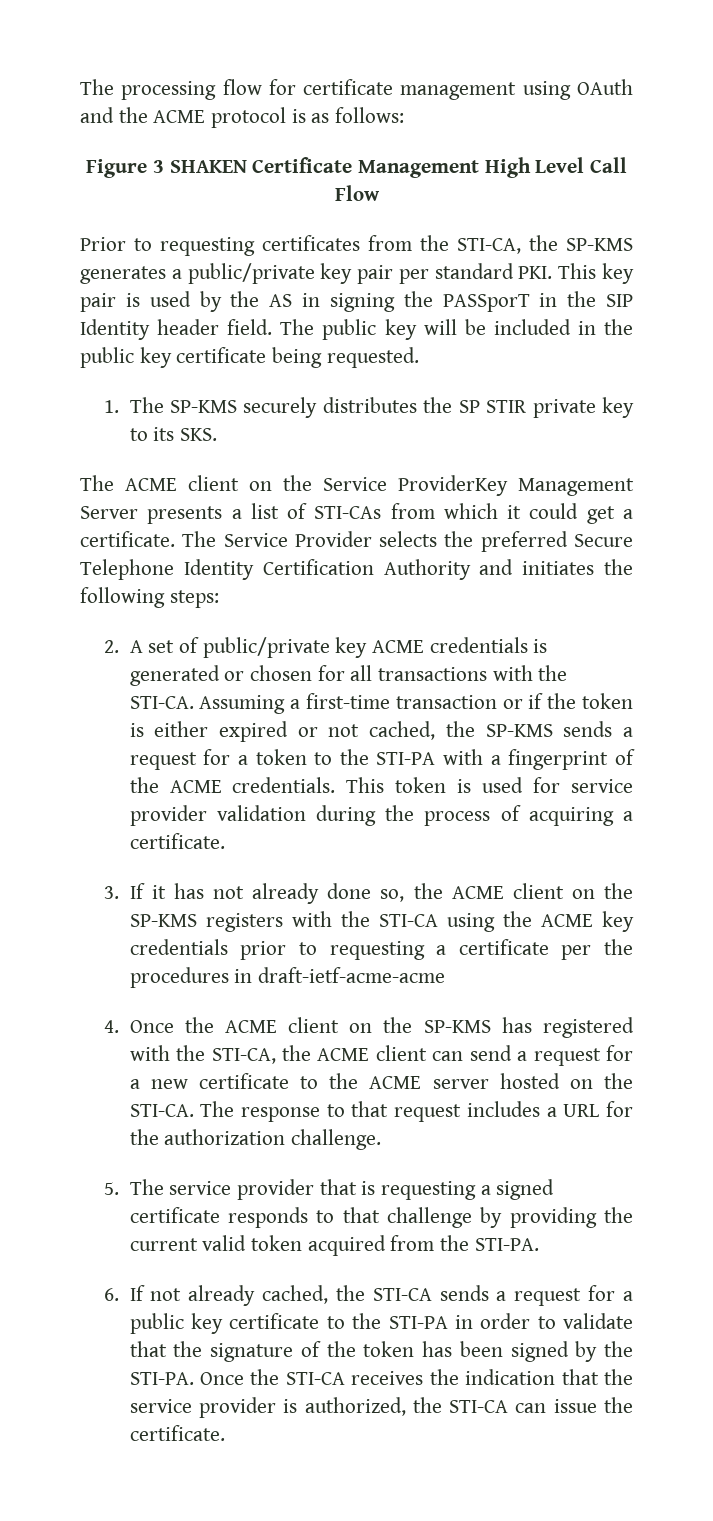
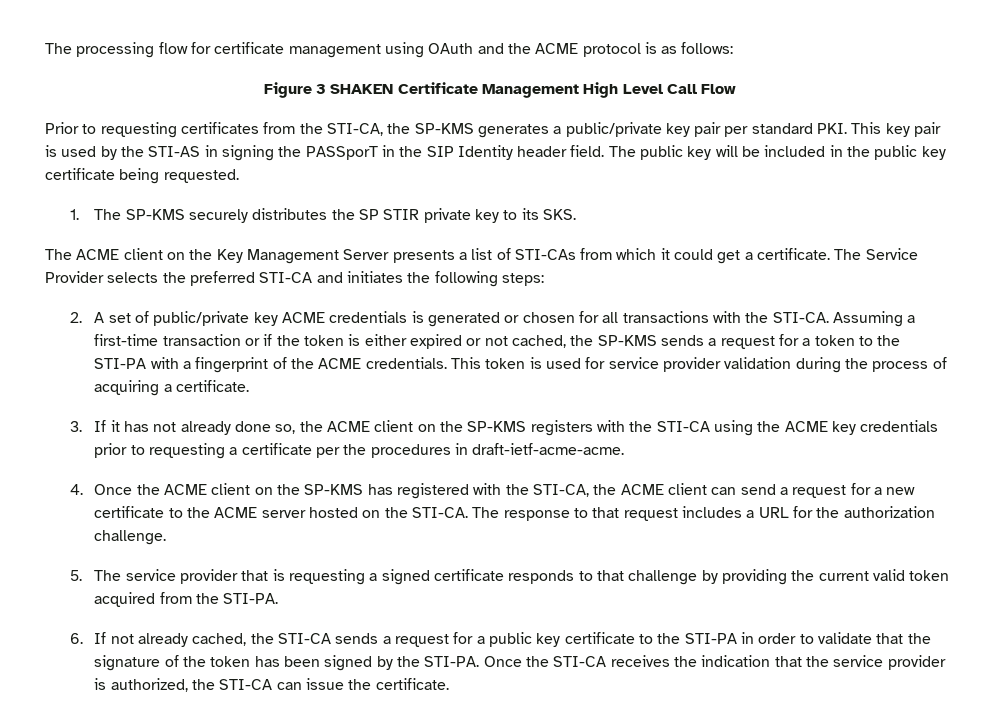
- Prior to requesting certificates from the STI-CA, the SP-KMS generates a public/private key pair per standard PKI. This key pair is used by the AS in signing the PASSporT in the SIP Identity header field.
+ Prior to requesting certificates from the STI-CA, the SP-KMS generates a public/private key pair per standard PKI. This key pair is used by the STI-AS in signing the PASSporT in the SIP Identity header field.
- The ACME client on the Service ProviderKey Management Server presents a list of STI-CAs from which it could get a certificate.
+ The ACME client on the Key Management Server presents a list of STI-CAs from which it could get a certificate.
- The Service Provider selects the preferred Secure Telephone Identity Certification Authority and initiates the following steps:
+ The Service Provider selects the preferred STI-CA and initiates the following steps:
- 3. If it has not already done so, the ACME client on the SP-KMS registers with the STI-CA using the ACME key credentials prior to requesting a certificate per the procedures in draft-ietf-acme-acme
+ 3. If it has not already done so, the ACME client on the SP-KMS registers with the STI-CA using the ACME key credentials prior to requesting a certificate per the procedures in draft-ietf-acme-acme.

